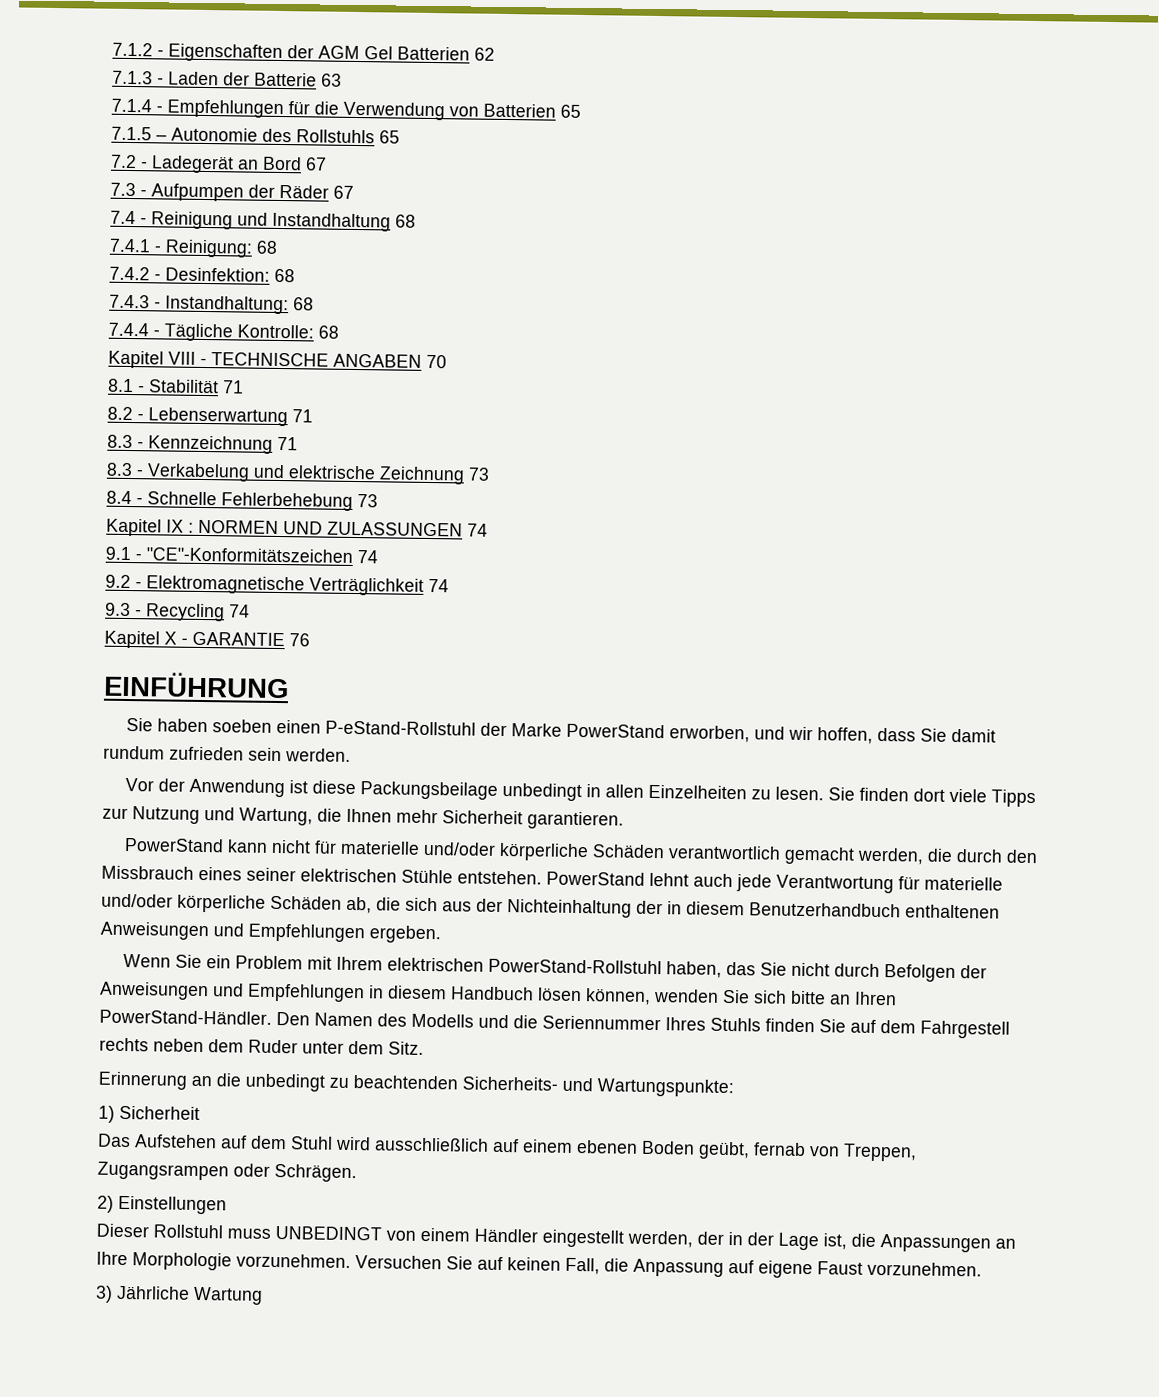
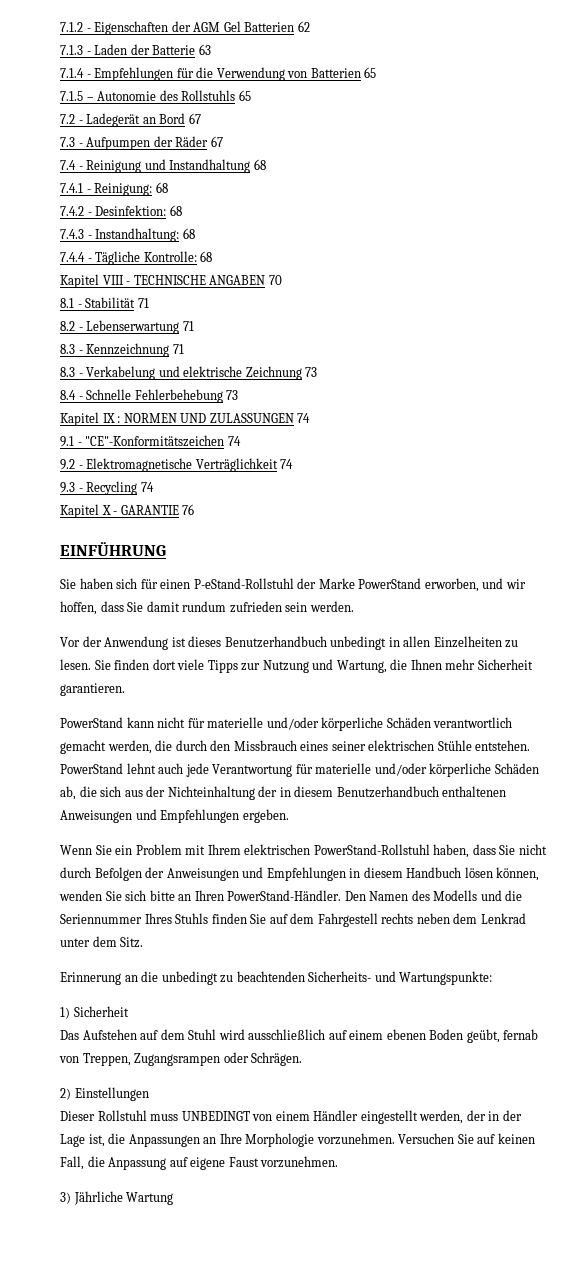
- Sie haben soeben einen P-eStand-Rollstuhl der Marke PowerStand erworben, und wir hoffen, dass Sie damit rundum zufrieden sein werden.
+ Sie haben sich für einen P-eStand-Rollstuhl der Marke PowerStand erworben, und wir hoffen, dass Sie damit rundum zufrieden sein werden.
- Vor der Anwendung ist diese Packungsbeilage unbedingt in allen Einzelheiten zu lesen.
+ Vor der Anwendung ist dieses Benutzerhandbuch unbedingt in allen Einzelheiten zu lesen.
- Wenn Sie ein Problem mit Ihrem elektrischen PowerStand-Rollstuhl haben, das Sie nicht durch Befolgen der Anweisungen und Empfehlungen in diesem Handbuch lösen können, wenden Sie sich bitte an Ihren PowerStand-Händler.
+ Wenn Sie ein Problem mit Ihrem elektrischen PowerStand-Rollstuhl haben, dass Sie nicht durch Befolgen der Anweisungen und Empfehlungen in diesem Handbuch lösen können, wenden Sie sich bitte an Ihren PowerStand-Händler.
- Den Namen des Modells und die Seriennummer Ihres Stuhls finden Sie auf dem Fahrgestell rechts neben dem Ruder unter dem Sitz.
+ Den Namen des Modells und die Seriennummer Ihres Stuhls finden Sie auf dem Fahrgestell rechts neben dem Lenkrad unter dem Sitz.

